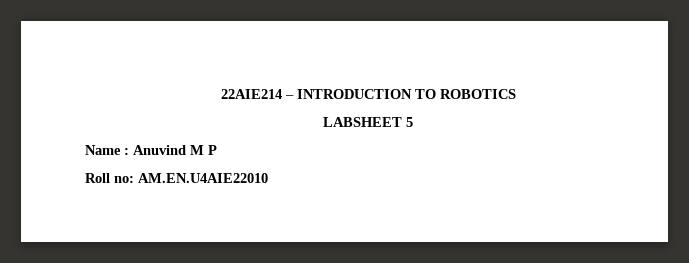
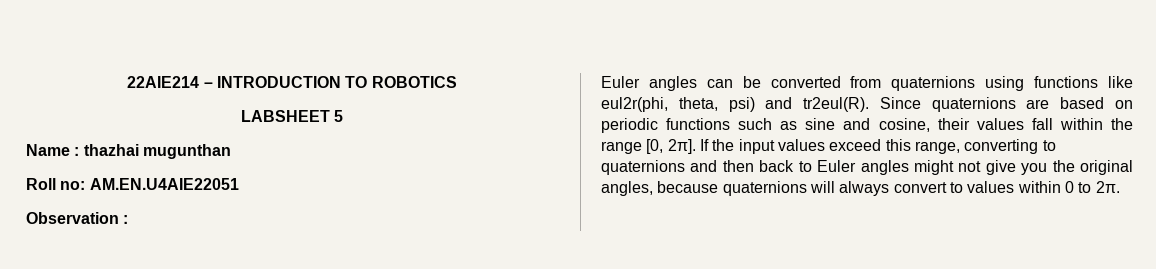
- Name : Anuvind M P
+ Name : thazhai mugunthan
- Roll no: AM.EN.U4AIE22010
+ Roll no: AM.EN.U4AIE22051
+ Observation :
+ Euler angles can be converted from quaternions using functions like eul2r(phi, theta, psi) and tr2eul(R). Since quaternions are based on periodic functions such as sine and cosine, their values fall within the range [0, 2π]. If the input values exceed this range, converting to quaternions and then back to Euler angles might not give you the original angles, because quaternions will always convert to values within 0 to 2π.

